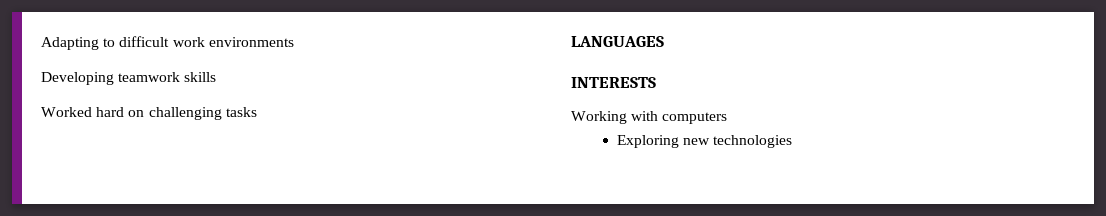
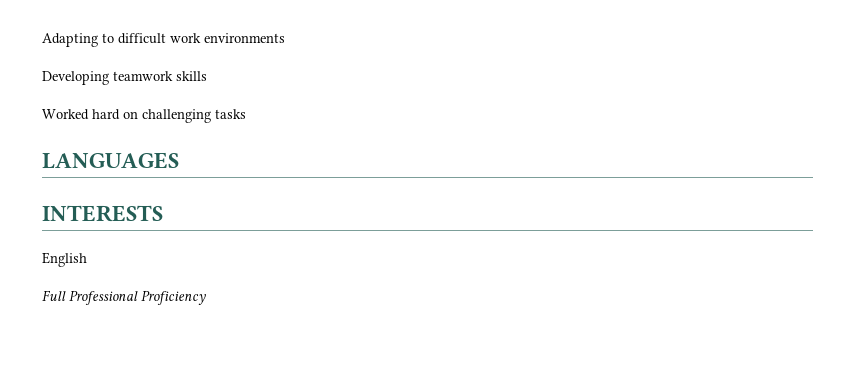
- Working with computers
- Exploring new technologies
+ English
+ Full Professional Proficiency

